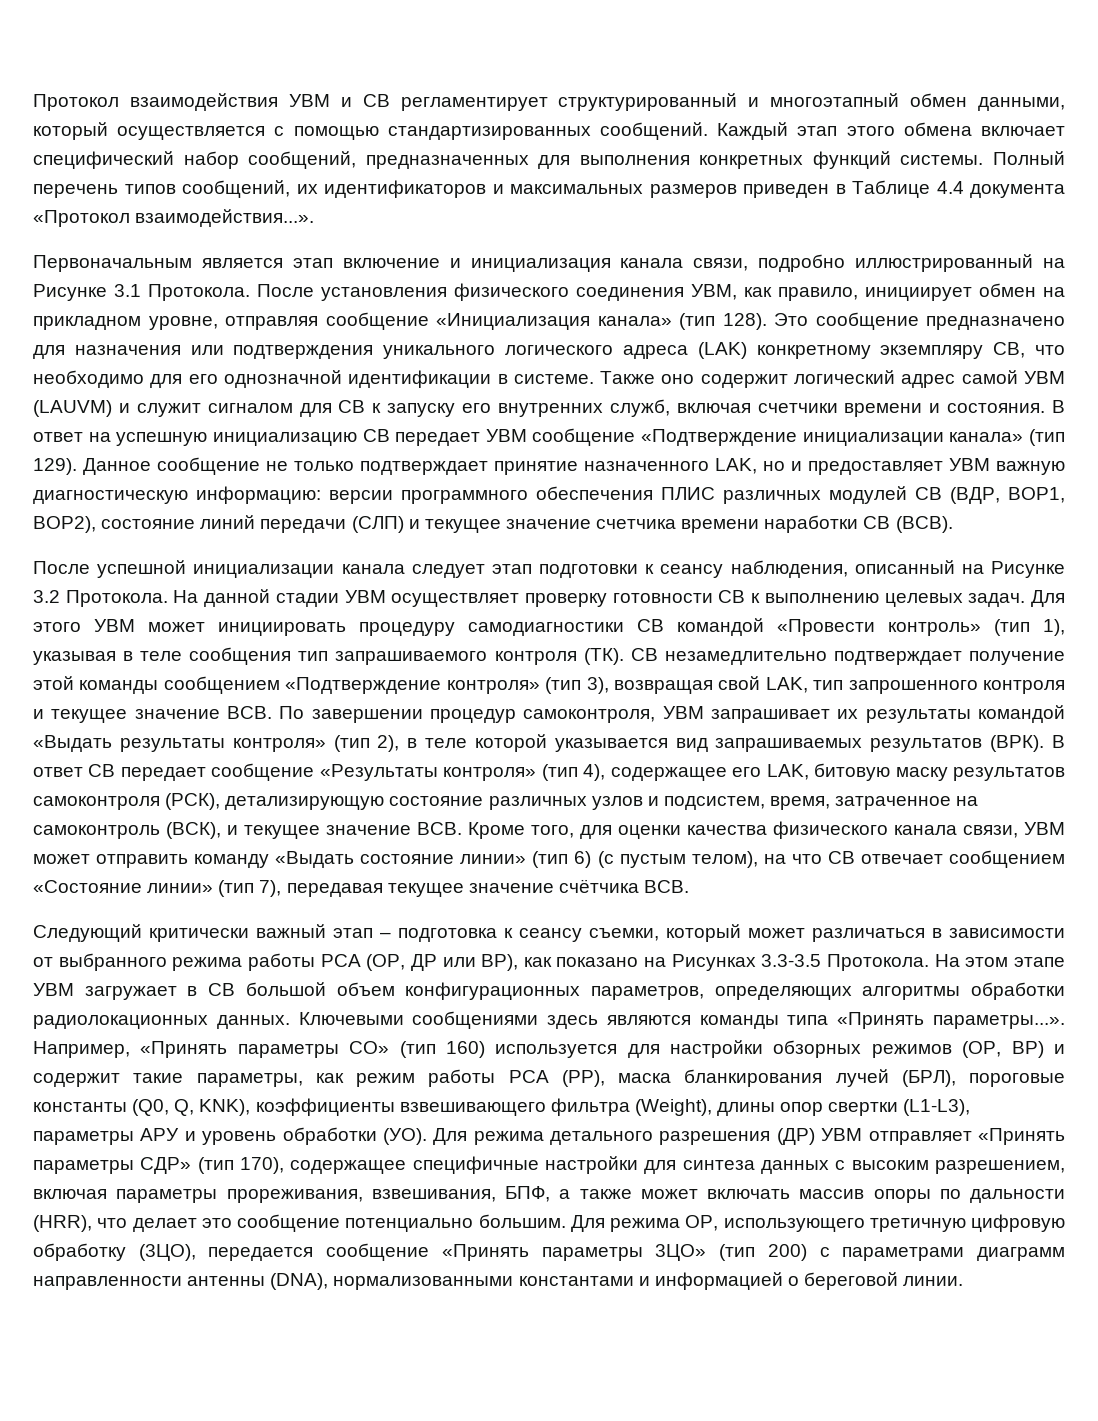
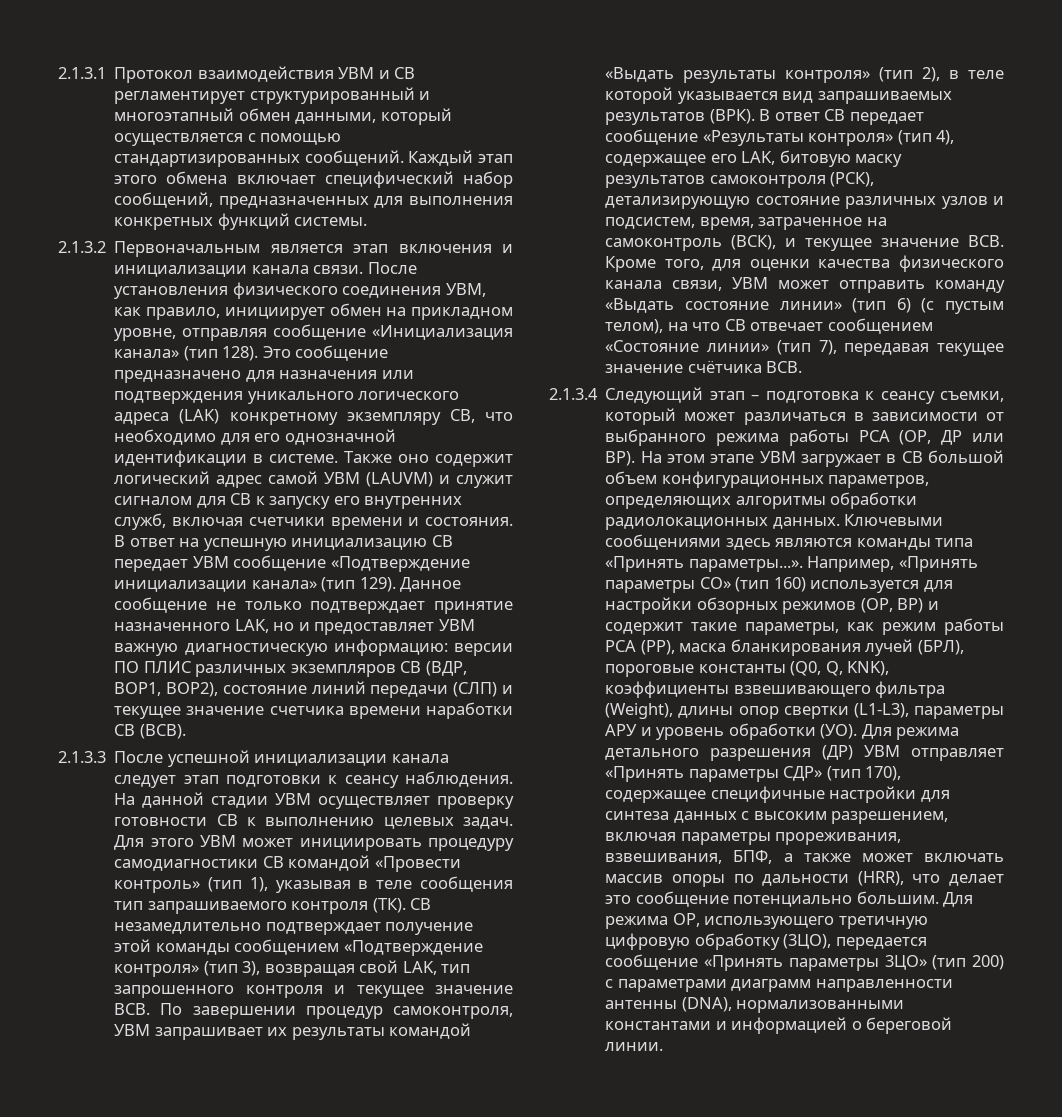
- Протокол взаимодействия УВМ и СВ регламентирует структурированный и многоэтапный обмен данными, который осуществляется с помощью стандартизированных сообщений.
+ 2.1.3.1 Протокол взаимодействия УВМ и СВ регламентирует структурированный и многоэтапный обмен данными, который осуществляется с помощью стандартизированных сообщений.
- Каждый этап этого обмена включает специфический набор сообщений, предназначенных для выполнения конкретных функций системы. Полный перечень типов сообщений, их идентификаторов и максимальных размеров приведен в Таблице 4.4 документа «Протокол взаимодействия...».
- Первоначальным является этап включение и инициализация канала связи, подробно иллюстрированный на Рисунке 3.1 Протокола.
+ Каждый этап этого обмена включает специфический набор сообщений, предназначенных для выполнения конкретных функций системы.
+ 2.1.3.2 Первоначальным является этап включения и инициализации канала связи.
- Данное сообщение не только подтверждает принятие назначенного LAK, но и предоставляет УВМ важную диагностическую информацию: версии программного обеспечения ПЛИС различных модулей СВ (ВДР, ВОР1, ВОР2), состояние линий передачи (СЛП) и текущее значение счетчика времени наработки СВ (ВСВ).
+ Данное сообщение не только подтверждает принятие назначенного LAK, но и предоставляет УВМ важную диагностическую информацию: версии ПО ПЛИС различных экземпляров СВ (ВДР, ВОР1, ВОР2), состояние линий передачи (СЛП) и текущее значение счетчика времени наработки СВ (ВСВ).
- После успешной инициализации канала следует этап подготовки к сеансу наблюдения, описанный на Рисунке 3.2 Протокола.
+ 2.1.3.3 После успешной инициализации канала следует этап подготовки к сеансу наблюдения.
- Следующий критически важный этап – подготовка к сеансу съемки, который может различаться в зависимости от выбранного режима работы РСА (ОР, ДР или ВР), как показано на Рисунках 3.3-3.5 Протокола. На этом этапе УВМ загружает в СВ большой объем конфигурационных параметров, определяющих алгоритмы обработки радиолокационных данных.
+ 2.1.3.4 Следующий этап – подготовка к сеансу съемки, который может различаться в зависимости от выбранного режима работы РСА (ОР, ДР или ВР). На этом этапе УВМ загружает в СВ большой объем конфигурационных параметров, определяющих алгоритмы обработки радиолокационных данных.

